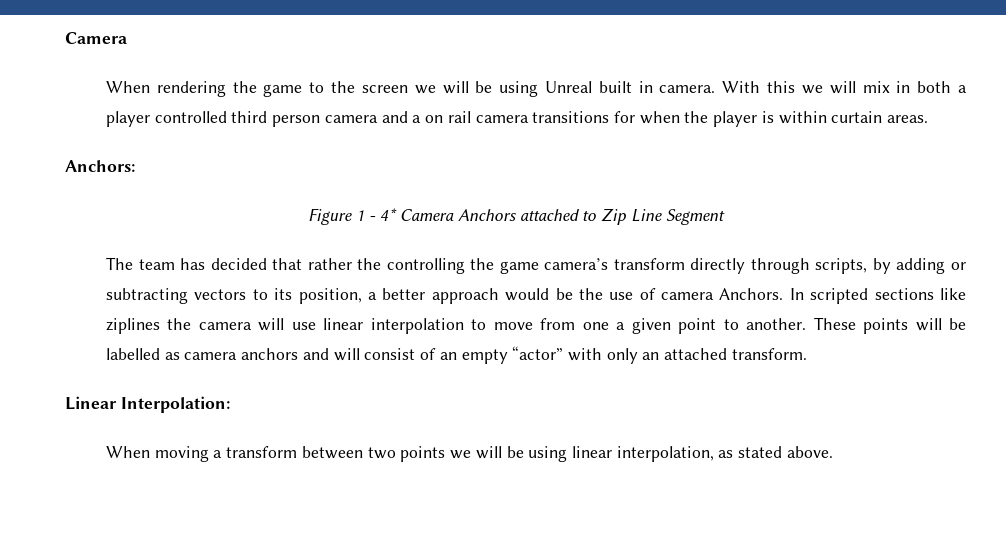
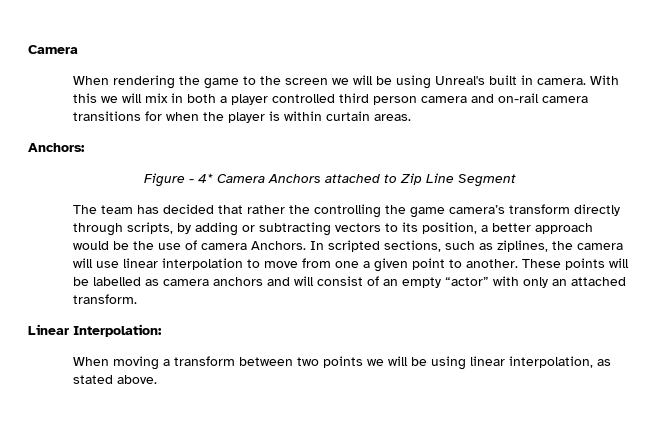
- When rendering the game to the screen we will be using Unreal built in camera.
+ When rendering the game to the screen we will be using Unreal's built in camera.
- With this we will mix in both a player controlled third person camera and a on rail camera transitions for when the player is within curtain areas.
+ With this we will mix in both a player controlled third person camera and on-rail camera transitions for when the player is within curtain areas.
- Figure 1 - 4* Camera Anchors attached to Zip Line Segment
+ Figure - 4* Camera Anchors attached to Zip Line Segment
- In scripted sections like ziplines the camera will use linear interpolation to move from one a given point to another.
+ In scripted sections, such as ziplines, the camera will use linear interpolation to move from one a given point to another.

